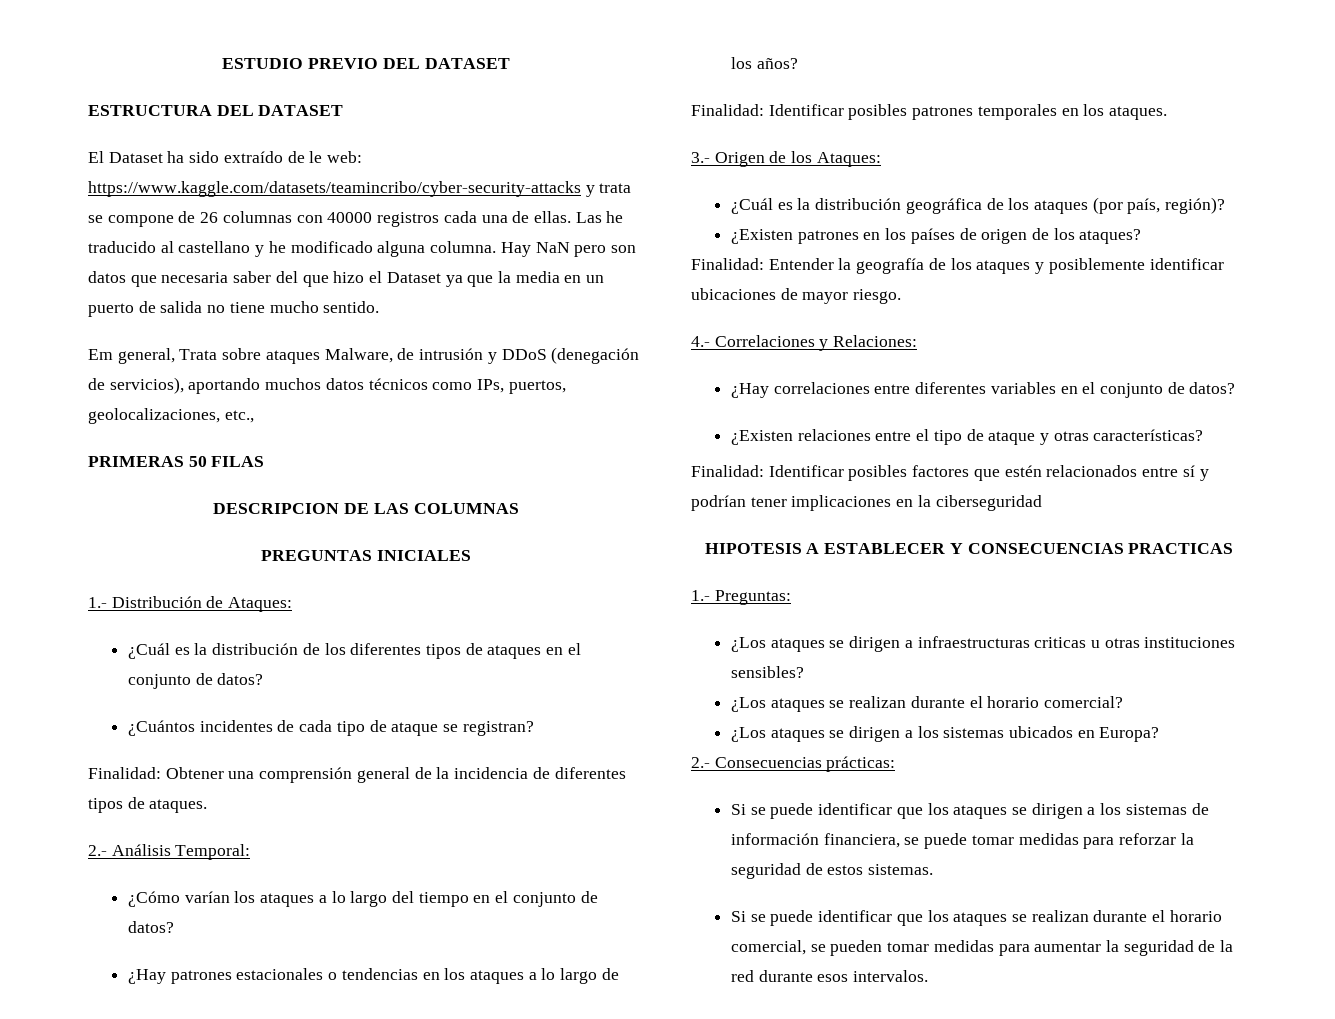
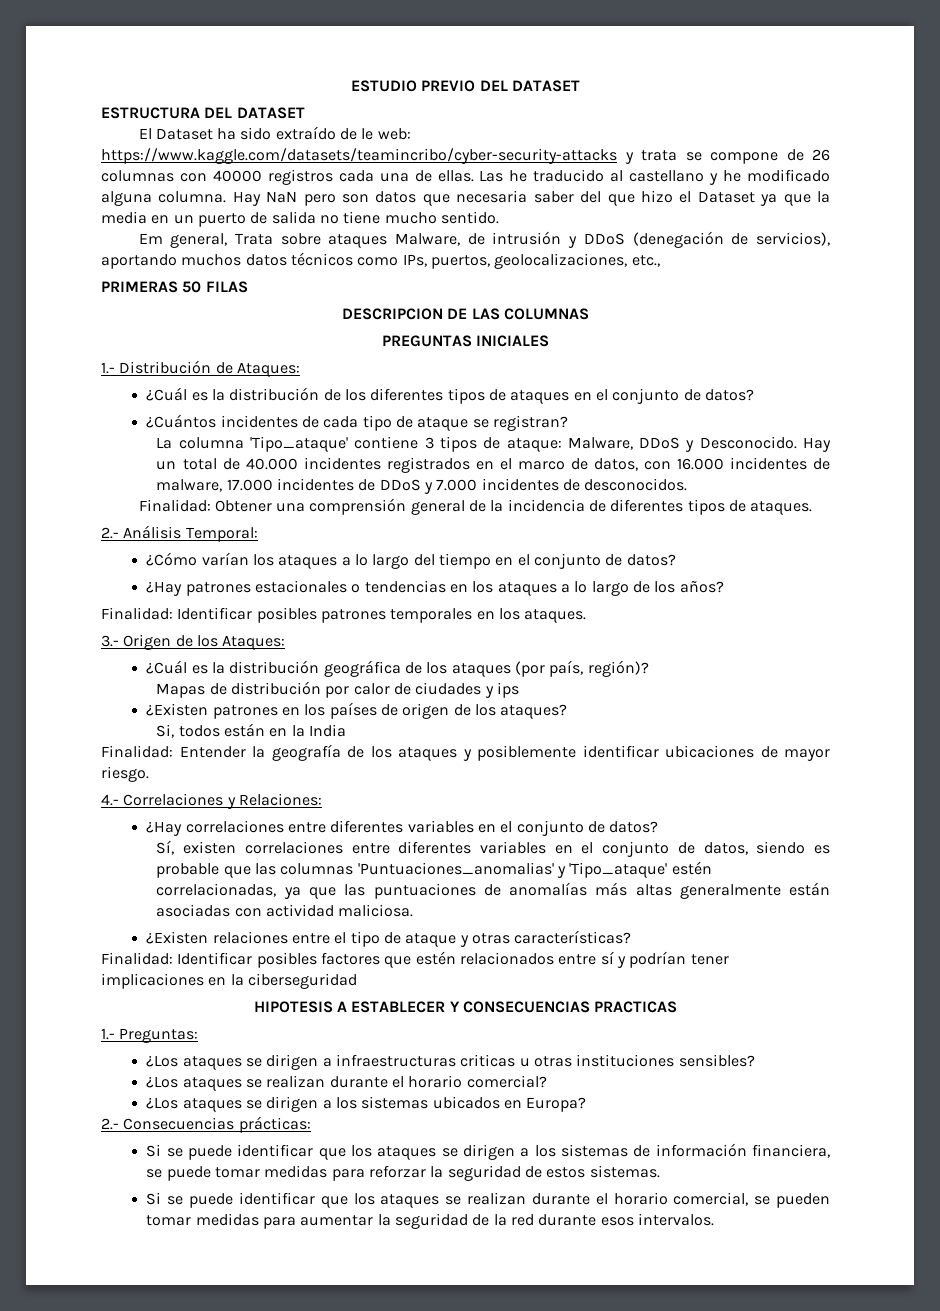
+ La columna 'Tipo_ataque' contiene 3 tipos de ataque: Malware, DDoS y Desconocido. Hay un total de 40.000 incidentes registrados en el marco de datos, con 16.000 incidentes de malware, 17.000 incidentes de DDoS y 7.000 incidentes de desconocidos.
+ Mapas de distribución por calor de ciudades y ips
+ Si, todos están en la India
+ Sí, existen correlaciones entre diferentes variables en el conjunto de datos, siendo es probable que las columnas 'Puntuaciones_anomalias' y 'Tipo_ataque' estén correlacionadas, ya que las puntuaciones de anomalías más altas generalmente están asociadas con actividad maliciosa.

